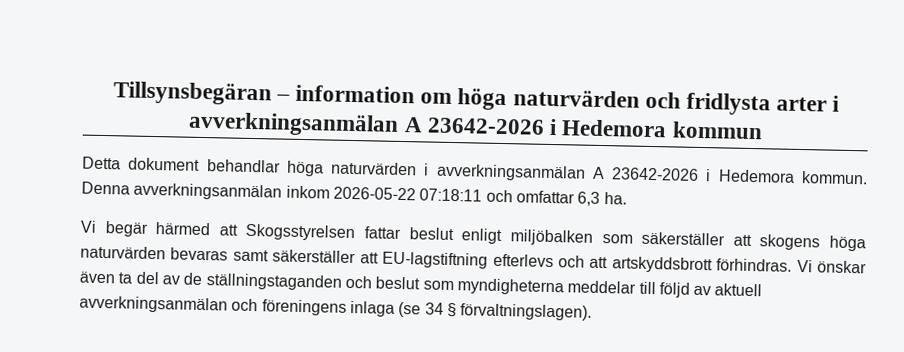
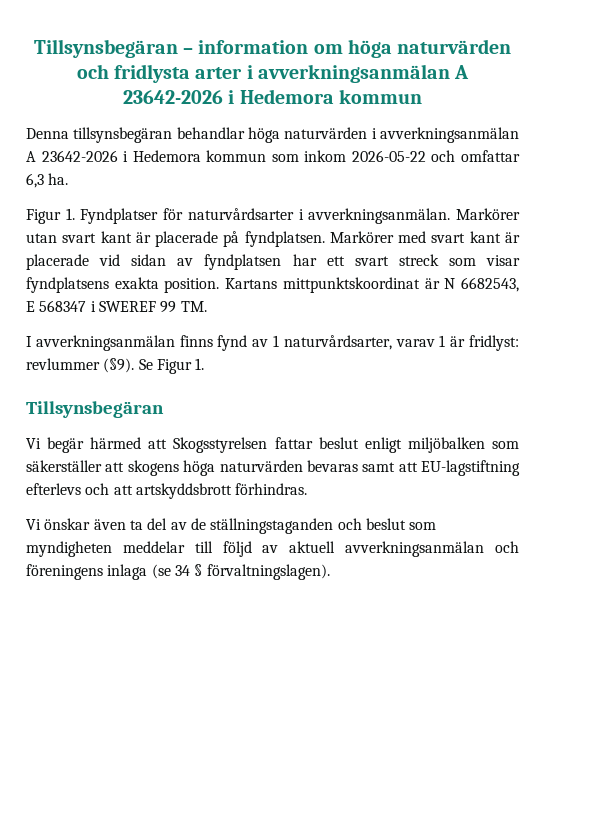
- Detta dokument behandlar höga naturvärden i avverkningsanmälan A 23642-2026 i Hedemora kommun. Denna avverkningsanmälan inkom 2026-05-22 07:18:11 och omfattar 6,3 ha.
+ Denna tillsynsbegäran behandlar höga naturvärden i avverkningsanmälan A 23642-2026 i Hedemora kommun som inkom 2026-05-22 och omfattar 6,3 ha.
+ Figur 1. Fyndplatser för naturvårdsarter i avverkningsanmälan. Markörer utan svart kant är placerade på fyndplatsen. Markörer med svart kant är placerade vid sidan av fyndplatsen har ett svart streck som visar fyndplatsens exakta position. Kartans mittpunktskoordinat är N 6682543, E 568347 i SWEREF 99 TM.
+ I avverkningsanmälan finns fynd av 1 naturvårdsarter, varav 1 är fridlyst: revlummer (§9). Se Figur 1.
+ Tillsynsbegäran
- Vi begär härmed att Skogsstyrelsen fattar beslut enligt miljöbalken som säkerställer att skogens höga naturvärden bevaras samt säkerställer att EU-lagstiftning efterlevs och att artskyddsbrott förhindras. Vi önskar även ta del av de ställningstaganden och beslut som myndigheterna meddelar till följd av aktuell avverkningsanmälan och föreningens inlaga (se 34 § förvaltningslagen).
+ Vi begär härmed att Skogsstyrelsen fattar beslut enligt miljöbalken som säkerställer att skogens höga naturvärden bevaras samt att EU-lagstiftning efterlevs och att artskyddsbrott förhindras.
+ Vi önskar även ta del av de ställningstaganden och beslut som myndigheten meddelar till följd av aktuell avverkningsanmälan och föreningens inlaga (se 34 § förvaltningslagen).

